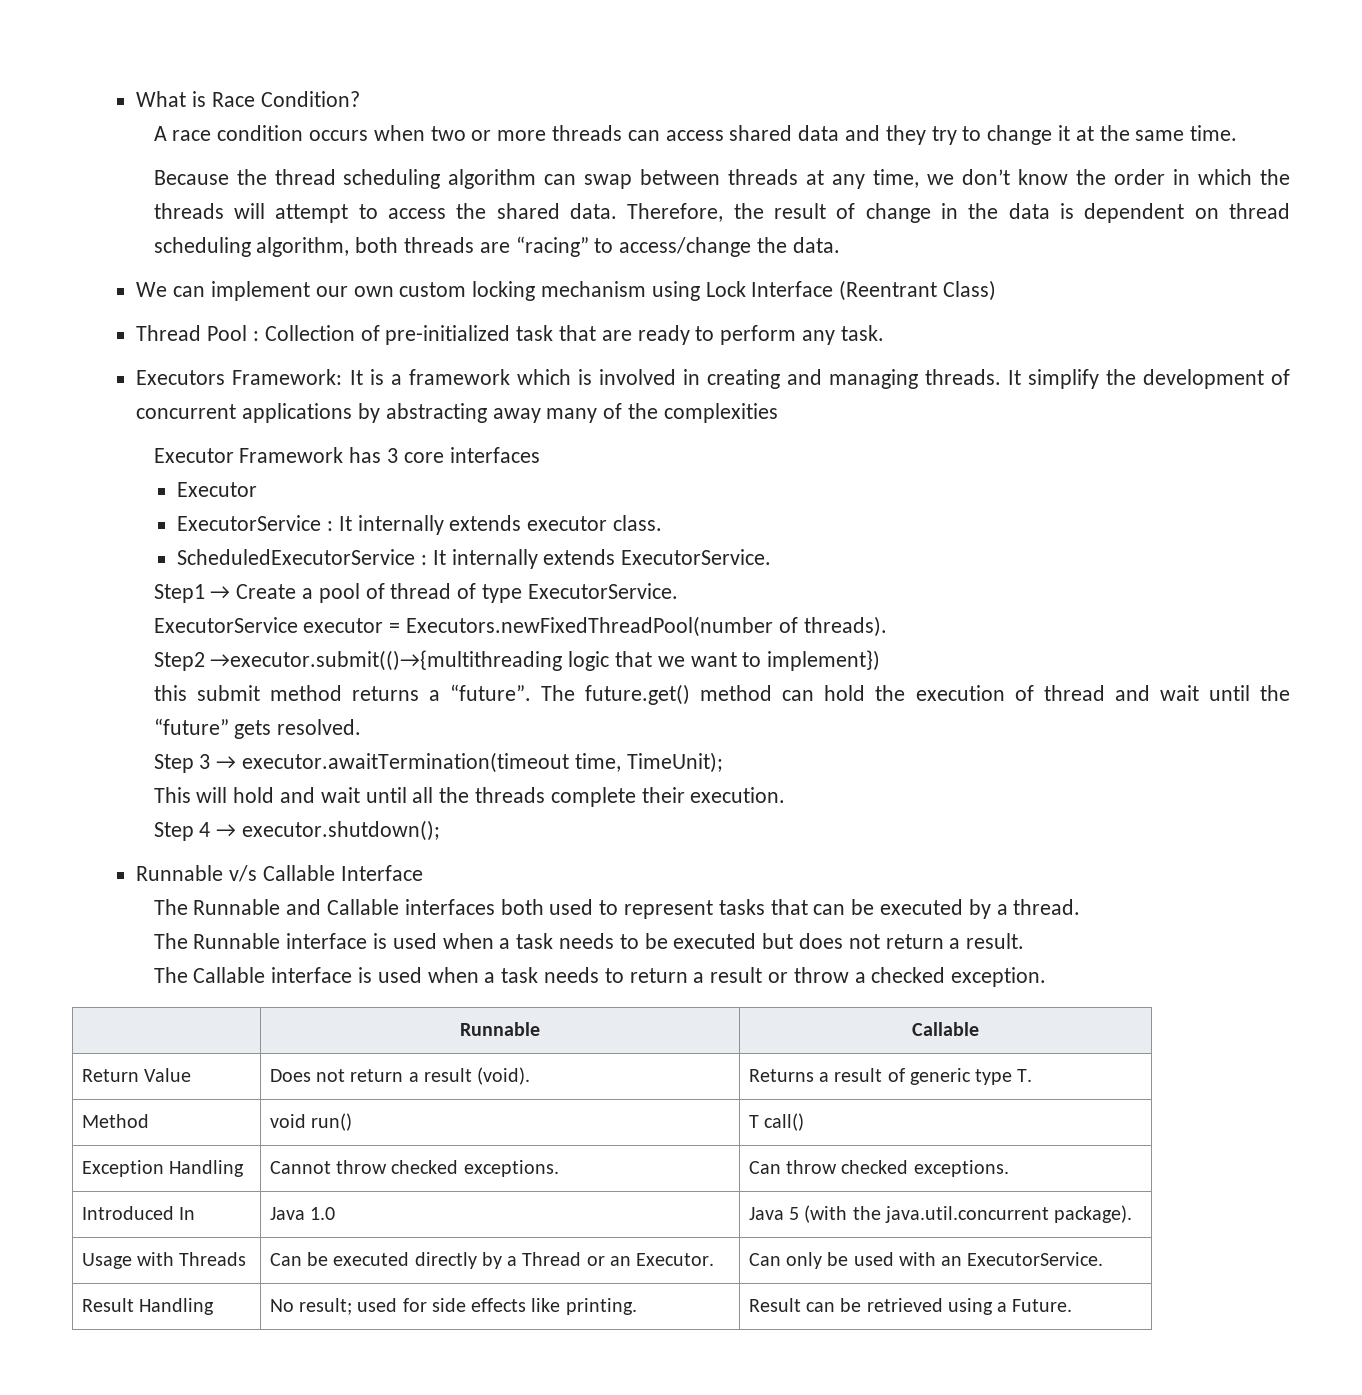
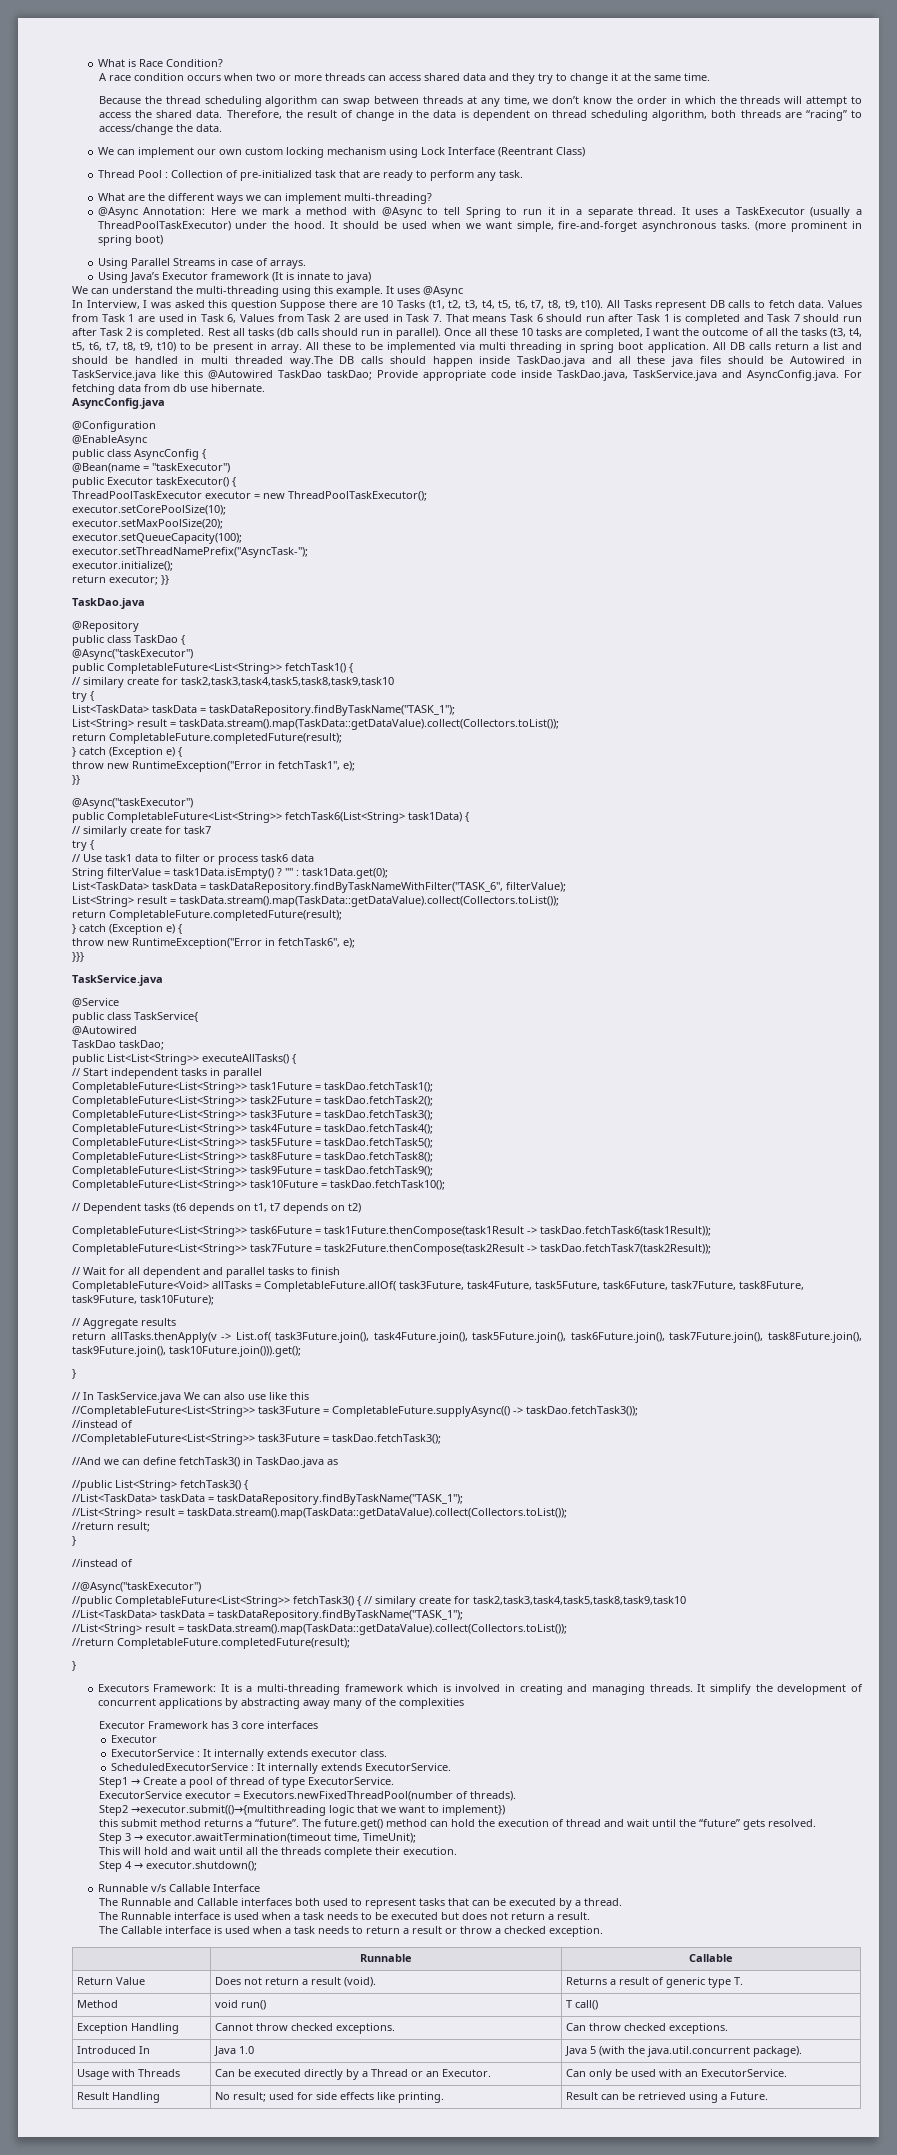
+ What are the different ways we can implement multi-threading?
+ @Async Annotation: Here we mark a method with @Async to tell Spring to run it in a separate thread. It uses a TaskExecutor (usually a ThreadPoolTaskExecutor) under the hood. It should be used when we want simple, fire-and-forget asynchronous tasks. (more prominent in spring boot)
+ Using Parallel Streams in case of arrays.
+ Using Java’s Executor framework (It is innate to java)
+ We can understand the multi-threading using this example. It uses @Async
+ In Interview, I was asked this question Suppose there are 10 Tasks (t1, t2, t3, t4, t5, t6, t7, t8, t9, t10). All Tasks represent DB calls to fetch data. Values from Task 1 are used in Task 6, Values from Task 2 are used in Task 7. That means Task 6 should run after Task 1 is completed and Task 7 should run after Task 2 is completed. Rest all tasks (db calls should run in parallel). Once all these 10 tasks are completed, I want the outcome of all the tasks (t3, t4, t5, t6, t7, t8, t9, t10) to be present in array. All these to be implemented via multi threading in spring boot application. All DB calls return a list and should be handled in multi threaded way.The DB calls should happen inside TaskDao.java and all these java files should be Autowired in TaskService.java like this @Autowired TaskDao taskDao; Provide appropriate code inside TaskDao.java, TaskService.java and AsyncConfig.java. For fetching data from db use hibernate.
+ AsyncConfig.java
+ @Configuration
+ @EnableAsync
+ public class AsyncConfig {
+ @Bean(name = "taskExecutor")
+ public Executor taskExecutor() {
+ ThreadPoolTaskExecutor executor = new ThreadPoolTaskExecutor();
+ executor.setCorePoolSize(10);
+ executor.setMaxPoolSize(20);
+ executor.setQueueCapacity(100);
+ executor.setThreadNamePrefix("AsyncTask-");
+ executor.initialize();
+ return executor; }}
+ TaskDao.java
+ @Repository
+ public class TaskDao {
+ @Async("taskExecutor")
+ public CompletableFuture<List<String>> fetchTask1() {
+ // similary create for task2,task3,task4,task5,task8,task9,task10
+ try {
+ List<TaskData> taskData = taskDataRepository.findByTaskName("TASK_1");
+ List<String> result = taskData.stream().map(TaskData::getDataValue).collect(Collectors.toList());
+ return CompletableFuture.completedFuture(result);
+ } catch (Exception e) {
+ throw new RuntimeException("Error in fetchTask1", e);
+ }}
+ @Async("taskExecutor")
+ public CompletableFuture<List<String>> fetchTask6(List<String> task1Data) {
+ // similarly create for task7
+ try {
+ // Use task1 data to filter or process task6 data
+ String filterValue = task1Data.isEmpty() ? "" : task1Data.get(0);
+ List<TaskData> taskData = taskDataRepository.findByTaskNameWithFilter("TASK_6", filterValue);
+ List<String> result = taskData.stream().map(TaskData::getDataValue).collect(Collectors.toList());
+ return CompletableFuture.completedFuture(result);
+ } catch (Exception e) {
+ throw new RuntimeException("Error in fetchTask6", e);
+ }}}
+ TaskService.java
+ @Service
+ public class TaskService{
+ @Autowired
+ TaskDao taskDao;
+ public List<List<String>> executeAllTasks() {
+ // Start independent tasks in parallel
+ CompletableFuture<List<String>> task1Future = taskDao.fetchTask1();
+ CompletableFuture<List<String>> task2Future = taskDao.fetchTask2();
+ CompletableFuture<List<String>> task3Future = taskDao.fetchTask3();
+ CompletableFuture<List<String>> task4Future = taskDao.fetchTask4();
+ CompletableFuture<List<String>> task5Future = taskDao.fetchTask5();
+ CompletableFuture<List<String>> task8Future = taskDao.fetchTask8();
+ CompletableFuture<List<String>> task9Future = taskDao.fetchTask9();
+ CompletableFuture<List<String>> task10Future = taskDao.fetchTask10();
+ // Dependent tasks (t6 depends on t1, t7 depends on t2)
+ CompletableFuture<List<String>> task6Future = task1Future.thenCompose(task1Result -> taskDao.fetchTask6(task1Result));
+ CompletableFuture<List<String>> task7Future = task2Future.thenCompose(task2Result -> taskDao.fetchTask7(task2Result));
+ // Wait for all dependent and parallel tasks to finish
+ CompletableFuture<Void> allTasks = CompletableFuture.allOf( task3Future, task4Future, task5Future, task6Future, task7Future, task8Future, task9Future, task10Future);
+ // Aggregate results
+ return allTasks.thenApply(v -> List.of( task3Future.join(), task4Future.join(), task5Future.join(), task6Future.join(), task7Future.join(), task8Future.join(), task9Future.join(), task10Future.join())).get();
+ }
+ // In TaskService.java We can also use like this
+ //CompletableFuture<List<String>> task3Future = CompletableFuture.supplyAsync(() -> taskDao.fetchTask3());
+ //instead of
+ //CompletableFuture<List<String>> task3Future = taskDao.fetchTask3();
+ //And we can define fetchTask3() in TaskDao.java as
+ //public List<String> fetchTask3() {
+ //List<TaskData> taskData = taskDataRepository.findByTaskName("TASK_1");
+ //List<String> result = taskData.stream().map(TaskData::getDataValue).collect(Collectors.toList());
+ //return result;
+ }
+ //instead of
+ //@Async("taskExecutor")
+ //public CompletableFuture<List<String>> fetchTask3() { // similary create for task2,task3,task4,task5,task8,task9,task10
+ //List<TaskData> taskData = taskDataRepository.findByTaskName("TASK_1");
+ //List<String> result = taskData.stream().map(TaskData::getDataValue).collect(Collectors.toList());
+ //return CompletableFuture.completedFuture(result);
+ }
- Executors Framework: It is a framework which is involved in creating and managing threads.
+ Executors Framework: It is a multi-threading framework which is involved in creating and managing threads.

